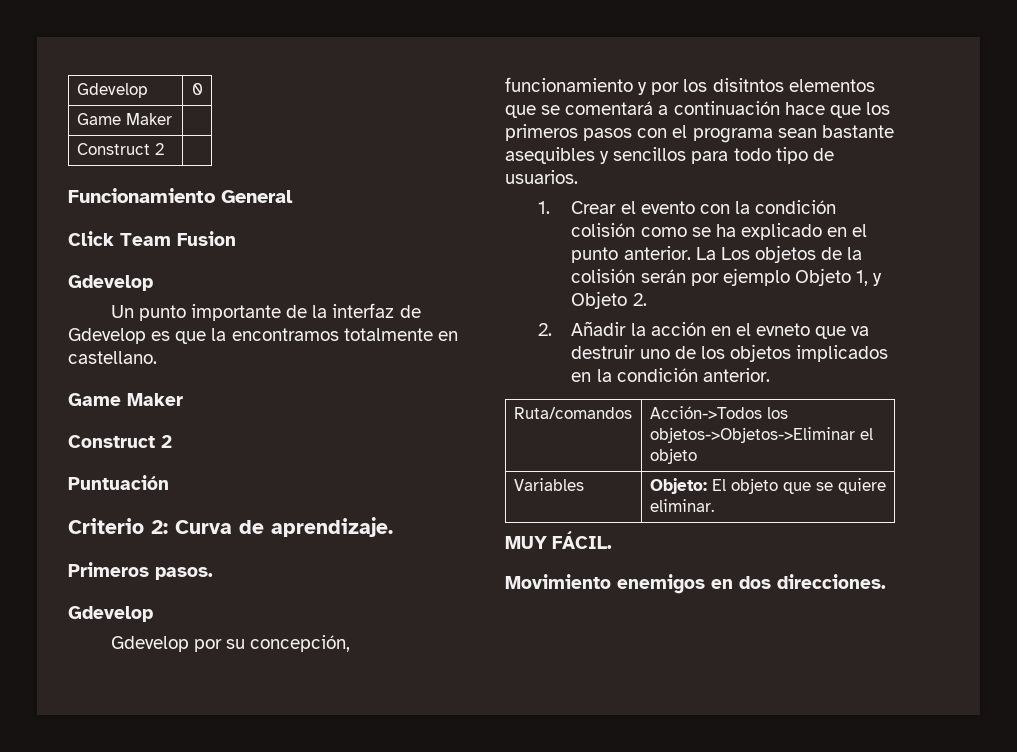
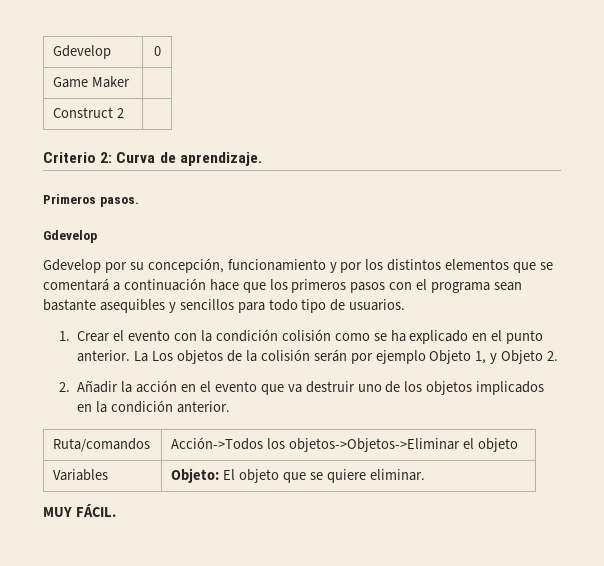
- Funcionamiento General
- Click Team Fusion
- Gdevelop
- Un punto importante de la interfaz de Gdevelop es que la encontramos totalmente en castellano.
- Game Maker
- Construct 2
- Puntuación
- Gdevelop por su concepción, funcionamiento y por los disitntos elementos que se comentará a continuación hace que los primeros pasos con el programa sean bastante asequibles y sencillos para todo tipo de usuarios.
+ Gdevelop por su concepción, funcionamiento y por los distintos elementos que se comentará a continuación hace que los primeros pasos con el programa sean bastante asequibles y sencillos para todo tipo de usuarios.
- 2. Añadir la acción en el evneto que va destruir uno de los objetos implicados en la condición anterior.
+ 2. Añadir la acción en el evento que va destruir uno de los objetos implicados en la condición anterior.
- Movimiento enemigos en dos direcciones.

